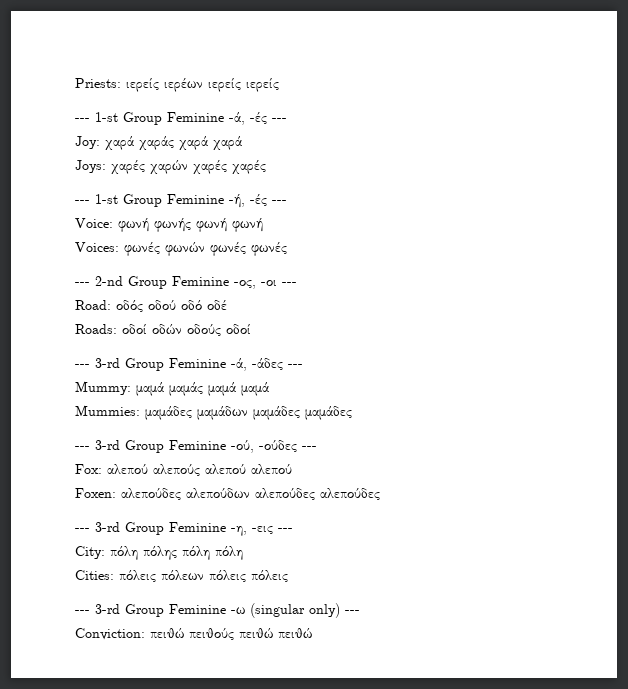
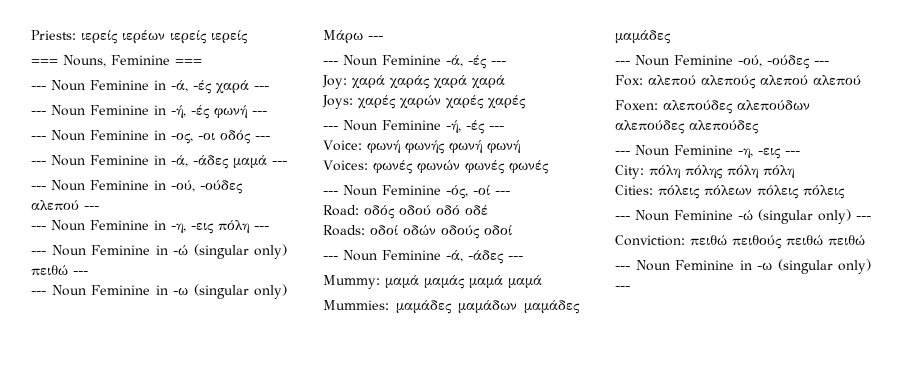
- --- 1-st Group Feminine -ά, -ές ---
+ === Nouns, Feminine ===
+ --- Noun Feminine in -ά, -ές χαρά ---
+ --- Noun Feminine in -ή, -ές φωνή ---
+ --- Noun Feminine in -ος, -οι οδός ---
+ --- Noun Feminine in -ά, -άδες μαμά ---
+ --- Noun Feminine in -ού, -ούδες αλεπού ---
+ --- Noun Feminine in -η, -εις πόλη ---
+ --- Noun Feminine in -ώ (singular only) πειθώ ---
+ --- Noun Feminine in -ω (singular only) Μάρω ---
+ --- Noun Feminine -ά, -ές ---
- --- 1-st Group Feminine -ή, -ές ---
+ --- Noun Feminine -ή, -ές ---
- --- 2-nd Group Feminine -ος, -οι ---
+ --- Noun Feminine -ός, -οί ---
- --- 3-rd Group Feminine -ά, -άδες ---
+ --- Noun Feminine -ά, -άδες ---
- --- 3-rd Group Feminine -ού, -ούδες ---
+ --- Noun Feminine -ού, -ούδες ---
- --- 3-rd Group Feminine -η, -εις ---
+ --- Noun Feminine -η, -εις ---
- --- 3-rd Group Feminine -ω (singular only) ---
+ --- Noun Feminine -ώ (singular only) ---
+ --- Noun Feminine in -ω (singular only) ---

